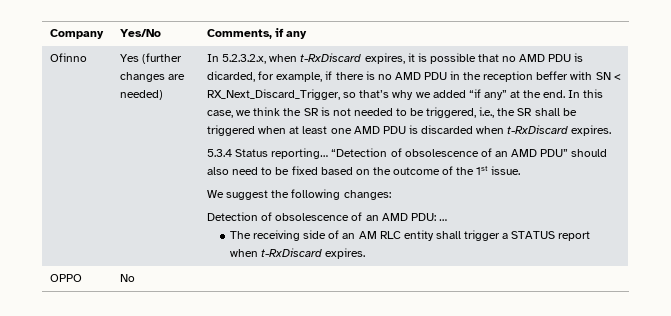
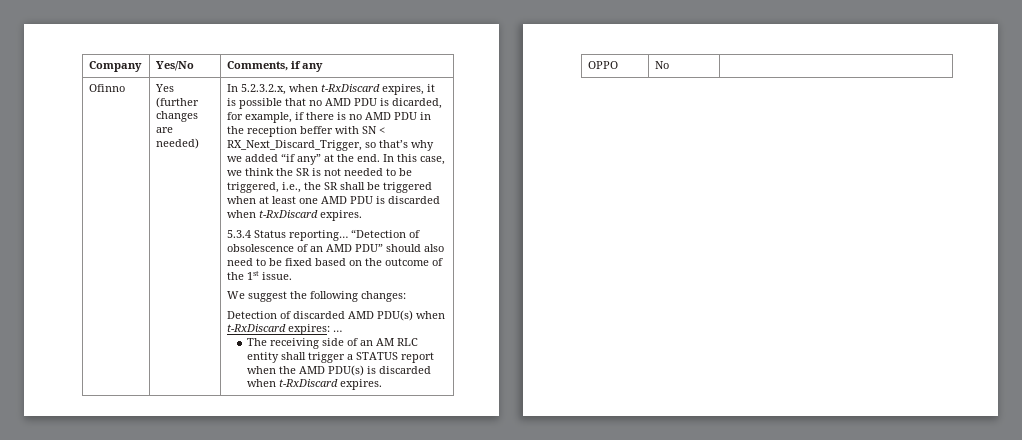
- Detection of obsolescence of an AMD PDU: …
+ Detection of discarded AMD PDU(s) when t-RxDiscard expires: …
- The receiving side of an AM RLC entity shall trigger a STATUS report when t-RxDiscard expires.
+ The receiving side of an AM RLC entity shall trigger a STATUS report when the AMD PDU(s) is discarded when t-RxDiscard expires.

